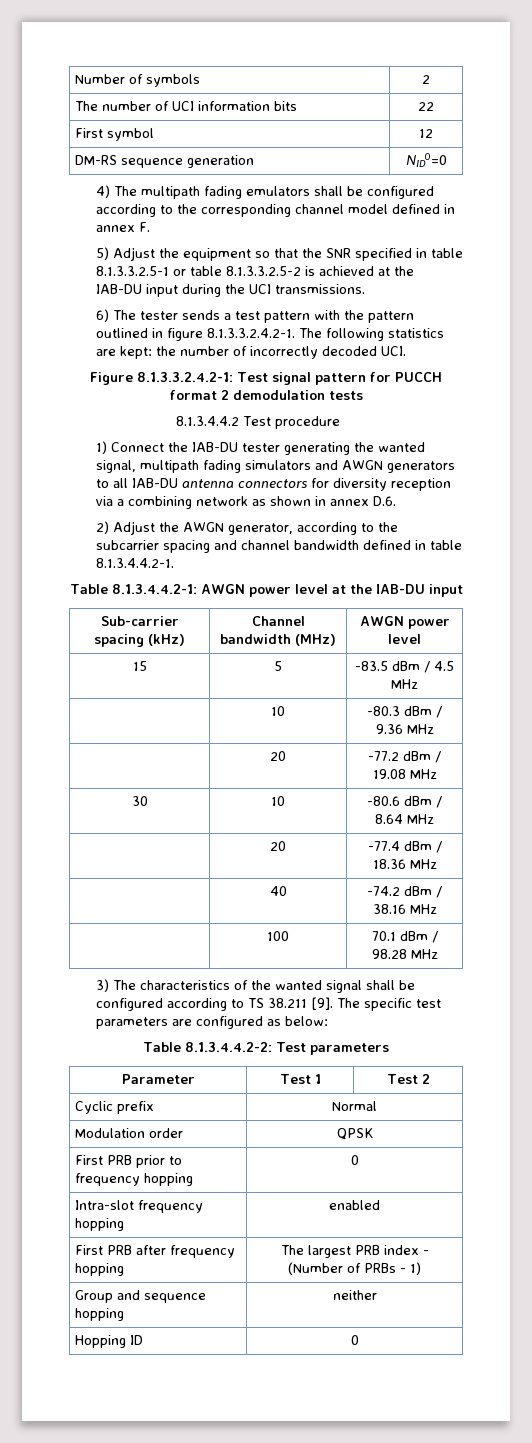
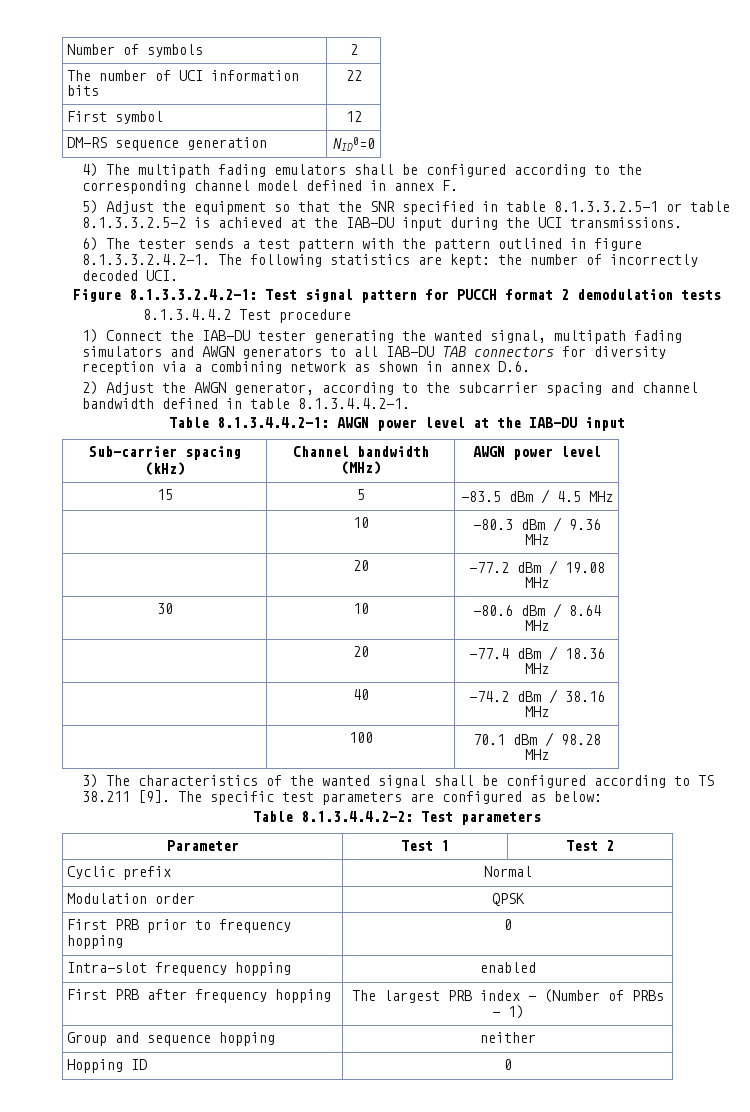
- 1) Connect the IAB-DU tester generating the wanted signal, multipath fading simulators and AWGN generators to all IAB-DU antenna connectors for diversity reception via a combining network as shown in annex D.6.
+ 1) Connect the IAB-DU tester generating the wanted signal, multipath fading simulators and AWGN generators to all IAB-DU TAB connectors for diversity reception via a combining network as shown in annex D.6.

